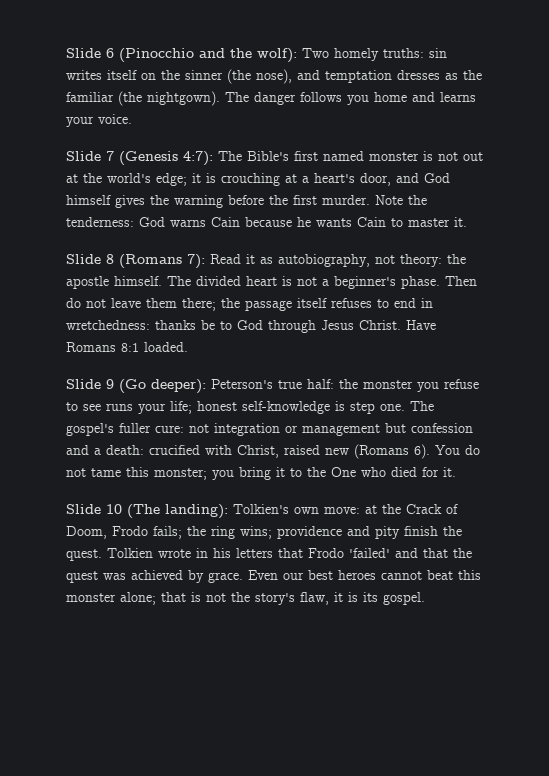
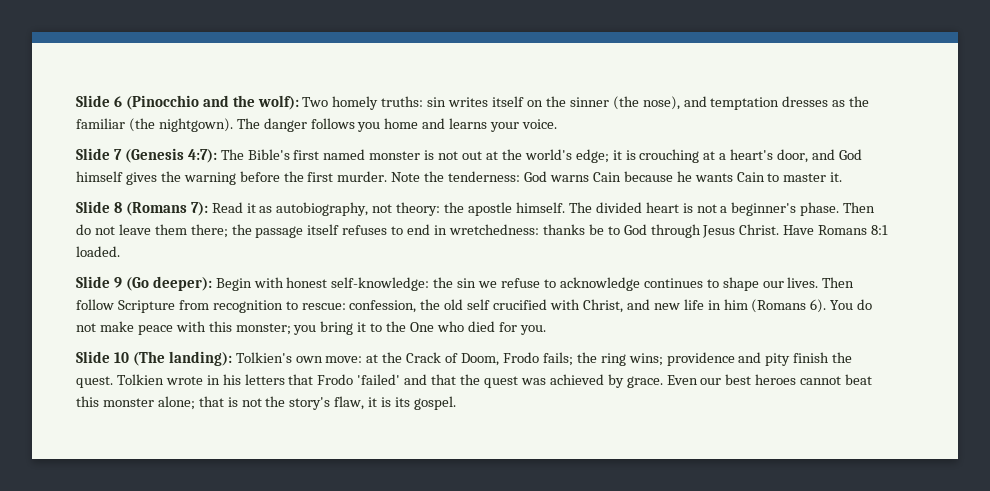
- Slide 9 (Go deeper): Peterson's true half: the monster you refuse to see runs your life; honest self-knowledge is step one. The gospel's fuller cure: not integration or management but confession and a death: crucified with Christ, raised new (Romans 6).
+ Slide 9 (Go deeper): Begin with honest self-knowledge: the sin we refuse to acknowledge continues to shape our lives. Then follow Scripture from recognition to rescue: confession, the old self crucified with Christ, and new life in him (Romans 6).
- You do not tame this monster; you bring it to the One who died for it.
+ You do not make peace with this monster; you bring it to the One who died for you.

